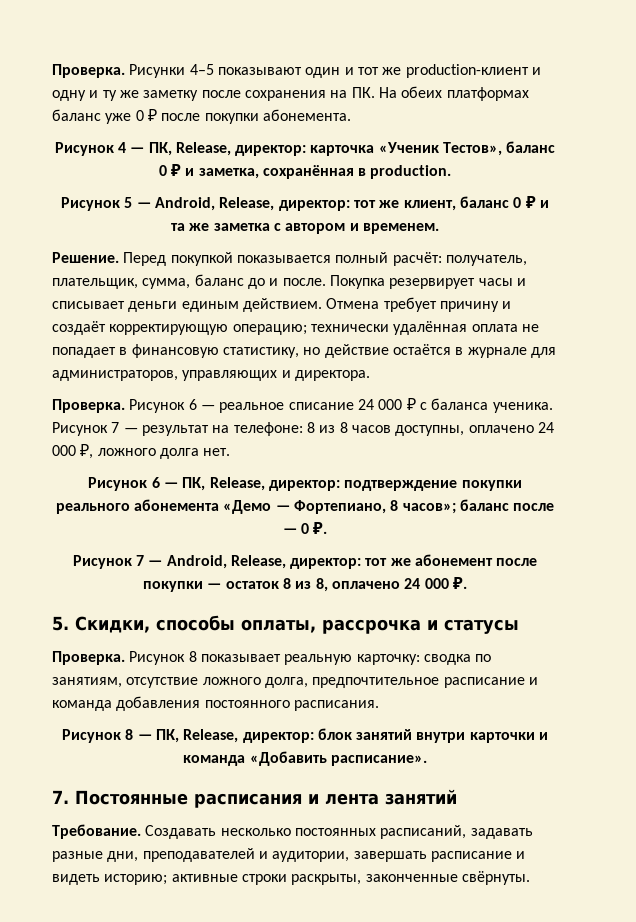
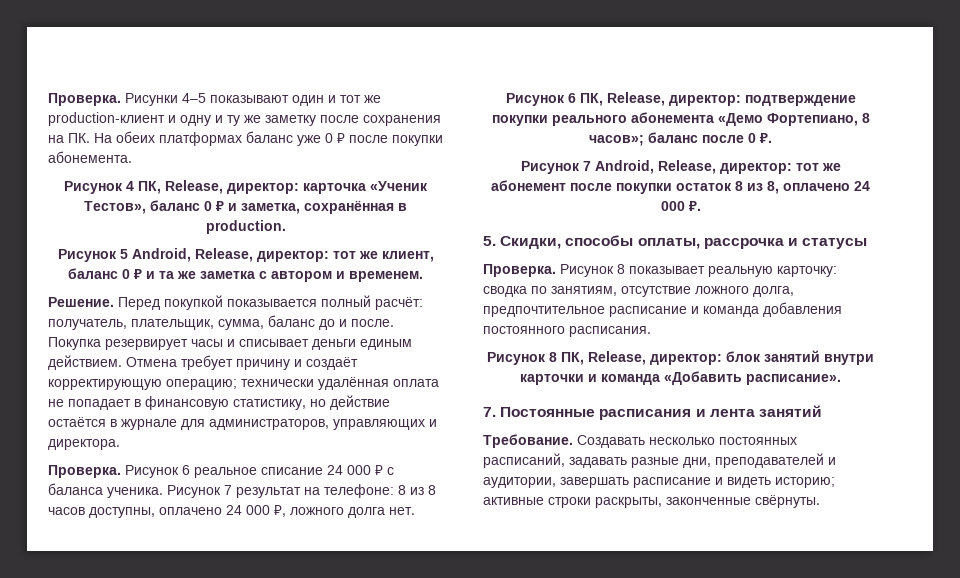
- Рисунок 4 — ПК, Release, директор: карточка «Ученик Тестов», баланс 0 ₽ и заметка, сохранённая в production.
+ Рисунок 4 ПК, Release, директор: карточка «Ученик Тестов», баланс 0 ₽ и заметка, сохранённая в production.
- Рисунок 5 — Android, Release, директор: тот же клиент, баланс 0 ₽ и та же заметка с автором и временем.
+ Рисунок 5 Android, Release, директор: тот же клиент, баланс 0 ₽ и та же заметка с автором и временем.
- Рисунок 6 — реальное списание 24 000 ₽ с баланса ученика.
+ Рисунок 6 реальное списание 24 000 ₽ с баланса ученика.
- Рисунок 7 — результат на телефоне: 8 из 8 часов доступны, оплачено 24 000 ₽, ложного долга нет.
+ Рисунок 7 результат на телефоне: 8 из 8 часов доступны, оплачено 24 000 ₽, ложного долга нет.
- Рисунок 6 — ПК, Release, директор: подтверждение покупки реального абонемента «Демо — Фортепиано, 8 часов»; баланс после — 0 ₽.
+ Рисунок 6 ПК, Release, директор: подтверждение покупки реального абонемента «Демо Фортепиано, 8 часов»; баланс после 0 ₽.
- Рисунок 7 — Android, Release, директор: тот же абонемент после покупки — остаток 8 из 8, оплачено 24 000 ₽.
+ Рисунок 7 Android, Release, директор: тот же абонемент после покупки остаток 8 из 8, оплачено 24 000 ₽.
- Рисунок 8 — ПК, Release, директор: блок занятий внутри карточки и команда «Добавить расписание».
+ Рисунок 8 ПК, Release, директор: блок занятий внутри карточки и команда «Добавить расписание».

